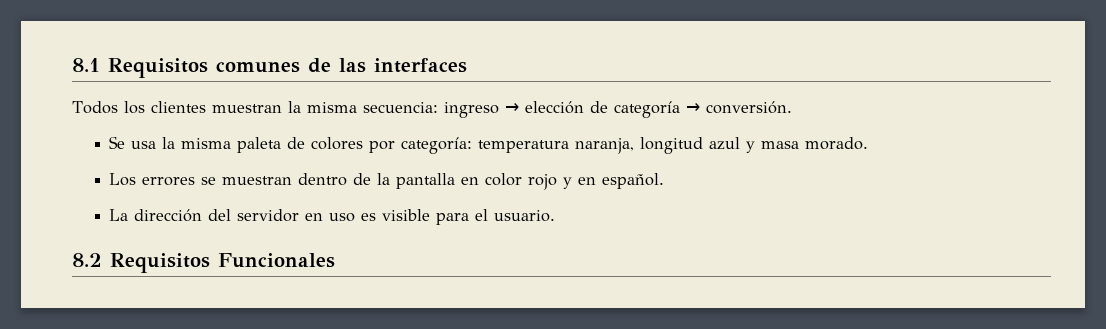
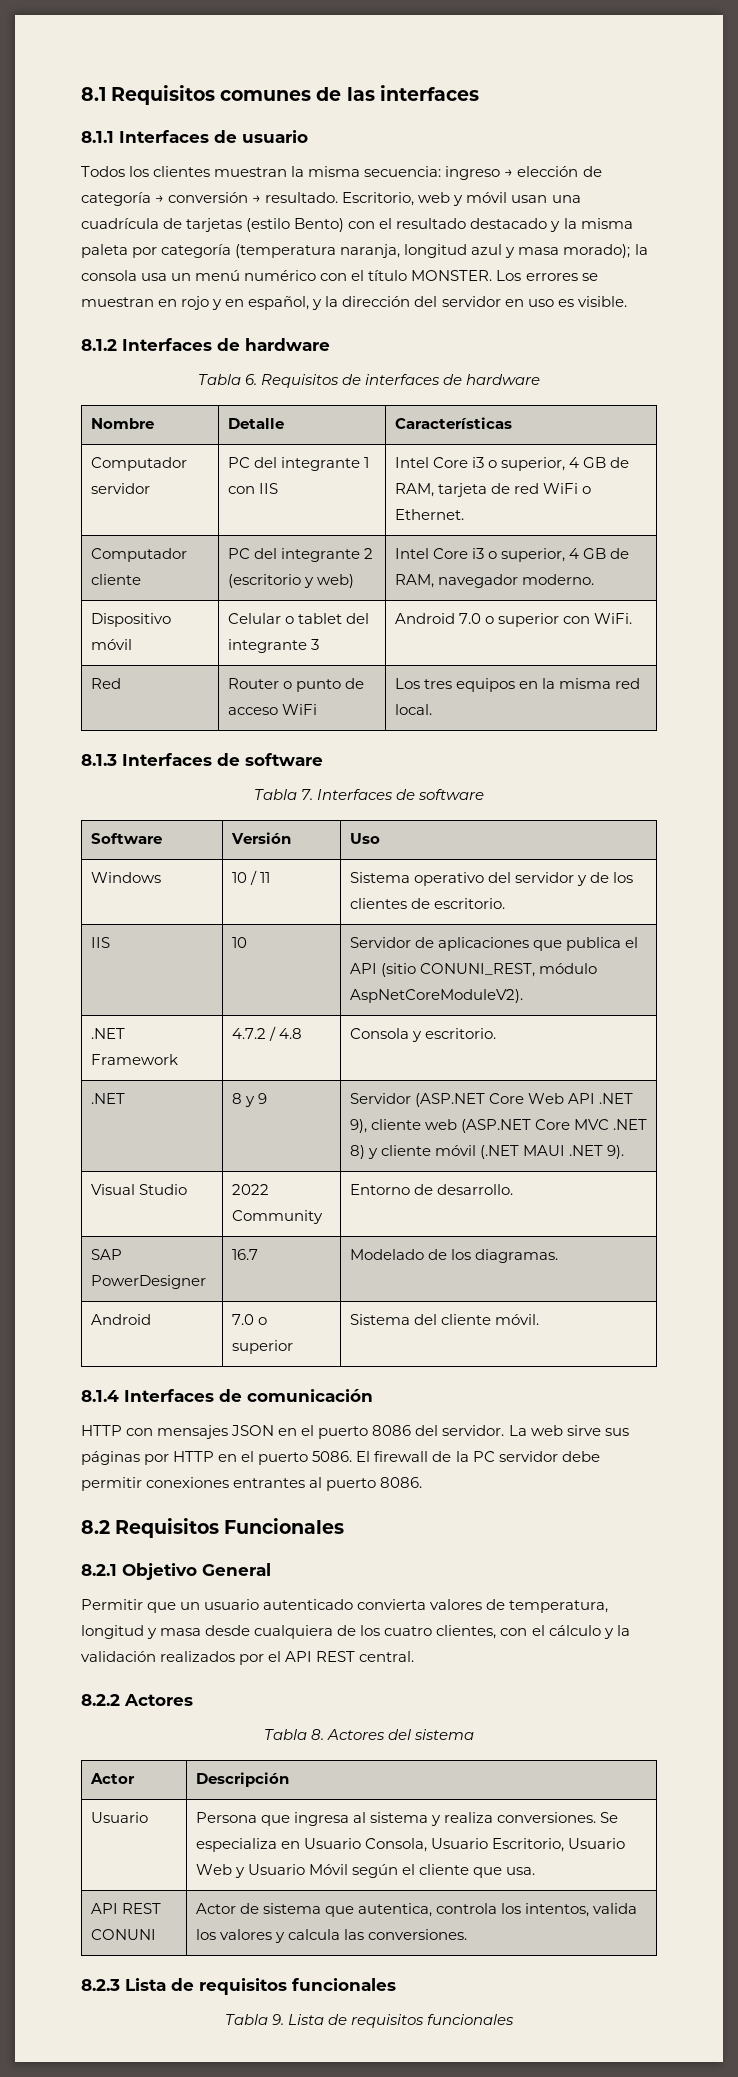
+ 8.1.1 Interfaces de usuario
- Todos los clientes muestran la misma secuencia: ingreso → elección de categoría → conversión.
- Se usa la misma paleta de colores por categoría: temperatura naranja, longitud azul y masa morado.
- Los errores se muestran dentro de la pantalla en color rojo y en español.
- La dirección del servidor en uso es visible para el usuario.
+ Todos los clientes muestran la misma secuencia: ingreso → elección de categoría → conversión → resultado. Escritorio, web y móvil usan una cuadrícula de tarjetas (estilo Bento) con el resultado destacado y la misma paleta por categoría (temperatura naranja, longitud azul y masa morado); la consola usa un menú numérico con el título MONSTER. Los errores se muestran en rojo y en español, y la dirección del servidor en uso es visible.
+ 8.1.2 Interfaces de hardware
+ Tabla 6. Requisitos de interfaces de hardware
+ Nombre | Detalle | Características
+ Computador servidor | PC del integrante 1 con IIS | Intel Core i3 o superior, 4 GB de RAM, tarjeta de red WiFi o Ethernet.
+ Computador cliente | PC del integrante 2 (escritorio y web) | Intel Core i3 o superior, 4 GB de RAM, navegador moderno.
+ Dispositivo móvil | Celular o tablet del integrante 3 | Android 7.0 o superior con WiFi.
+ Red | Router o punto de acceso WiFi | Los tres equipos en la misma red local.
+ 8.1.3 Interfaces de software
+ Tabla 7. Interfaces de software
+ Software | Versión | Uso
+ Windows | 10 / 11 | Sistema operativo del servidor y de los clientes de escritorio.
+ IIS | 10 | Servidor de aplicaciones que publica el API (sitio CONUNI_REST, módulo AspNetCoreModuleV2).
+ .NET Framework | 4.7.2 / 4.8 | Consola y escritorio.
+ .NET | 8 y 9 | Servidor (ASP.NET Core Web API .NET 9), cliente web (ASP.NET Core MVC .NET 8) y cliente móvil (.NET MAUI .NET 9).
+ Visual Studio | 2022 Community | Entorno de desarrollo.
+ SAP PowerDesigner | 16.7 | Modelado de los diagramas.
+ Android | 7.0 o superior | Sistema del cliente móvil.
+ 8.1.4 Interfaces de comunicación
+ HTTP con mensajes JSON en el puerto 8086 del servidor. La web sirve sus páginas por HTTP en el puerto 5086. El firewall de la PC servidor debe permitir conexiones entrantes al puerto 8086.
  8.2 Requisitos Funcionales
+ 8.2.1 Objetivo General
+ Permitir que un usuario autenticado convierta valores de temperatura, longitud y masa desde cualquiera de los cuatro clientes, con el cálculo y la validación realizados por el API REST central.
+ 8.2.2 Actores
+ Tabla 8. Actores del sistema
+ Actor | Descripción
+ Usuario | Persona que ingresa al sistema y realiza conversiones. Se especializa en Usuario Consola, Usuario Escritorio, Usuario Web y Usuario Móvil según el cliente que usa.
+ API REST CONUNI | Actor de sistema que autentica, controla los intentos, valida los valores y calcula las conversiones.
+ 8.2.3 Lista de requisitos funcionales
+ Tabla 9. Lista de requisitos funcionales

